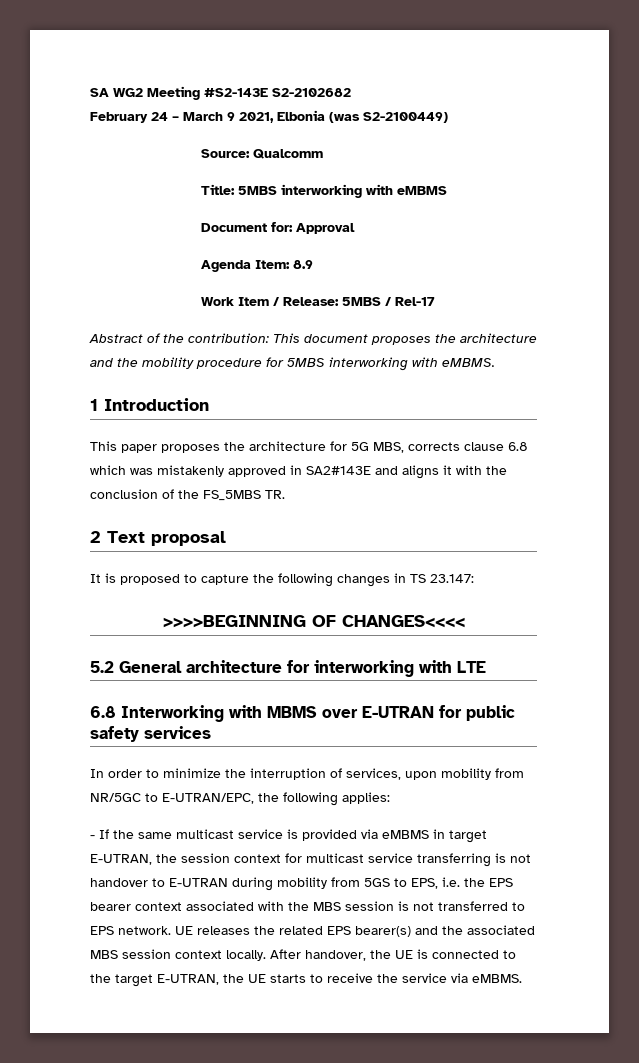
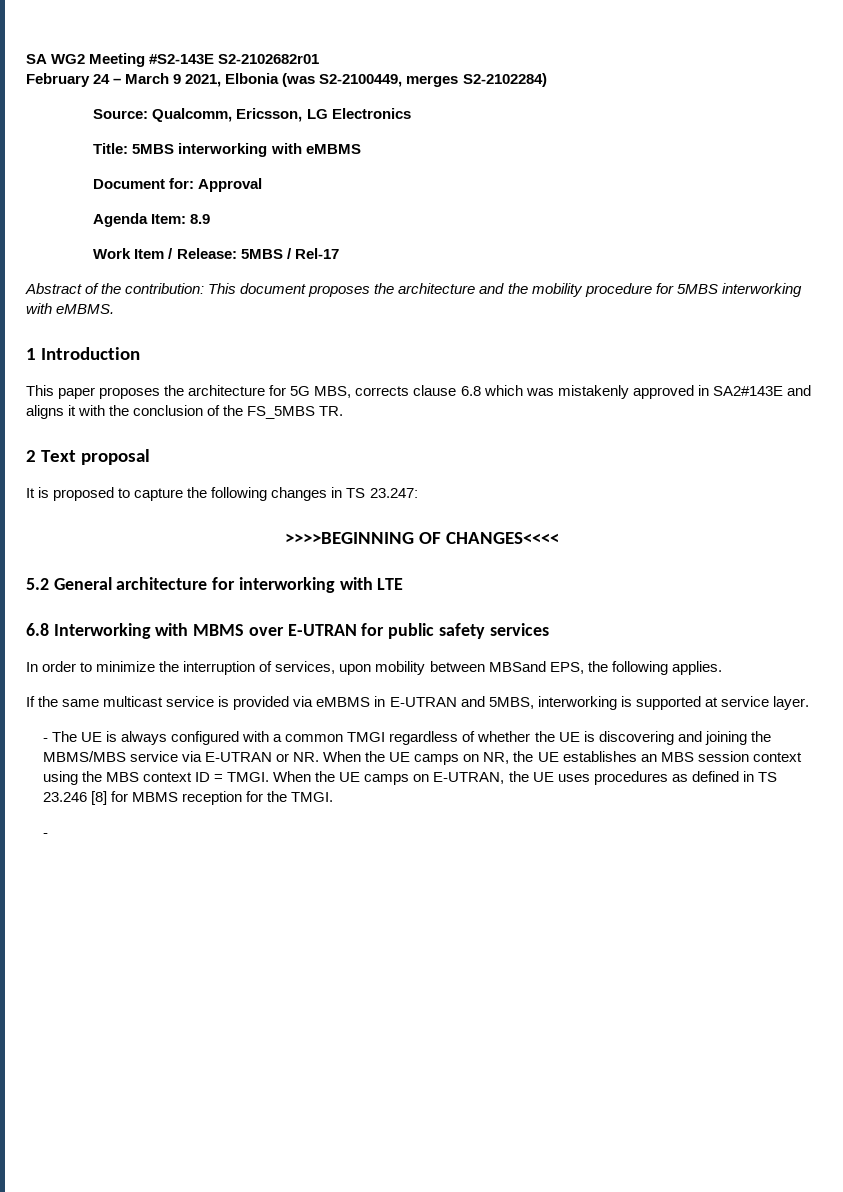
- SA WG2 Meeting #S2-143E S2-2102682
+ SA WG2 Meeting #S2-143E S2-2102682r01
- February 24 – March 9 2021, Elbonia (was S2-2100449)
- Source: Qualcomm
+ February 24 – March 9 2021, Elbonia (was S2-2100449, merges S2-2102284)
+ Source: Qualcomm, Ericsson, LG Electronics
- It is proposed to capture the following changes in TS 23.147:
+ It is proposed to capture the following changes in TS 23.247:
- In order to minimize the interruption of services, upon mobility from NR/5GC to E-UTRAN/EPC, the following applies:
- - If the same multicast service is provided via eMBMS in target E-UTRAN, the session context for multicast service transferring is not handover to E-UTRAN during mobility from 5GS to EPS, i.e. the EPS bearer context associated with the MBS session is not transferred to EPS network. UE releases the related EPS bearer(s) and the associated MBS session context locally. After handover, the UE is connected to the target E-UTRAN, the UE starts to receive the service via eMBMS.
+ In order to minimize the interruption of services, upon mobility between MBSand EPS, the following applies.
+ If the same multicast service is provided via eMBMS in E-UTRAN and 5MBS, interworking is supported at service layer.
+ - The UE is always configured with a common TMGI regardless of whether the UE is discovering and joining the MBMS/MBS service via E-UTRAN or NR. When the UE camps on NR, the UE establishes an MBS session context using the MBS context ID = TMGI. When the UE camps on E-UTRAN, the UE uses procedures as defined in TS 23.246 [8] for MBMS reception for the TMGI.
+ -

